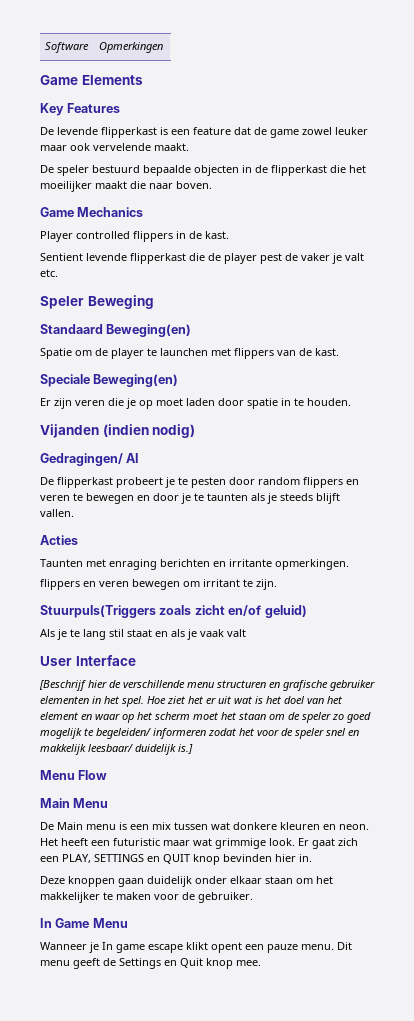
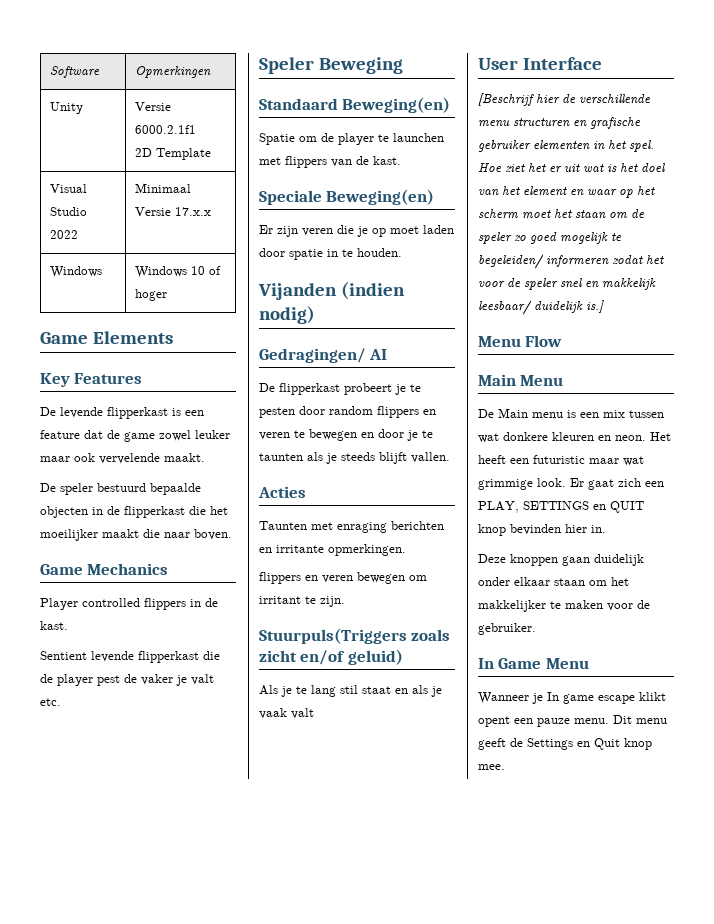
+ Unity | Versie 6000.2.1f1
+ 2D Template
+ Visual Studio 2022 | Minimaal Versie 17.x.x
+ Windows | Windows 10 of hoger

